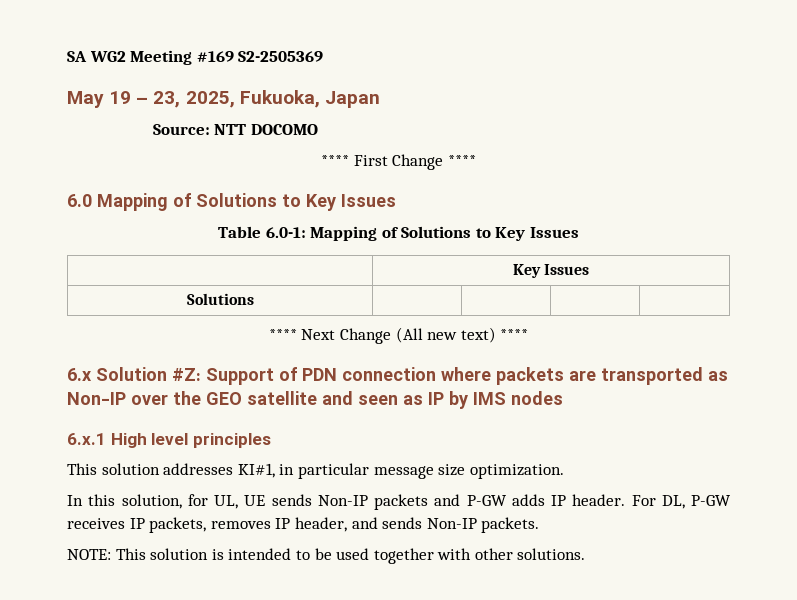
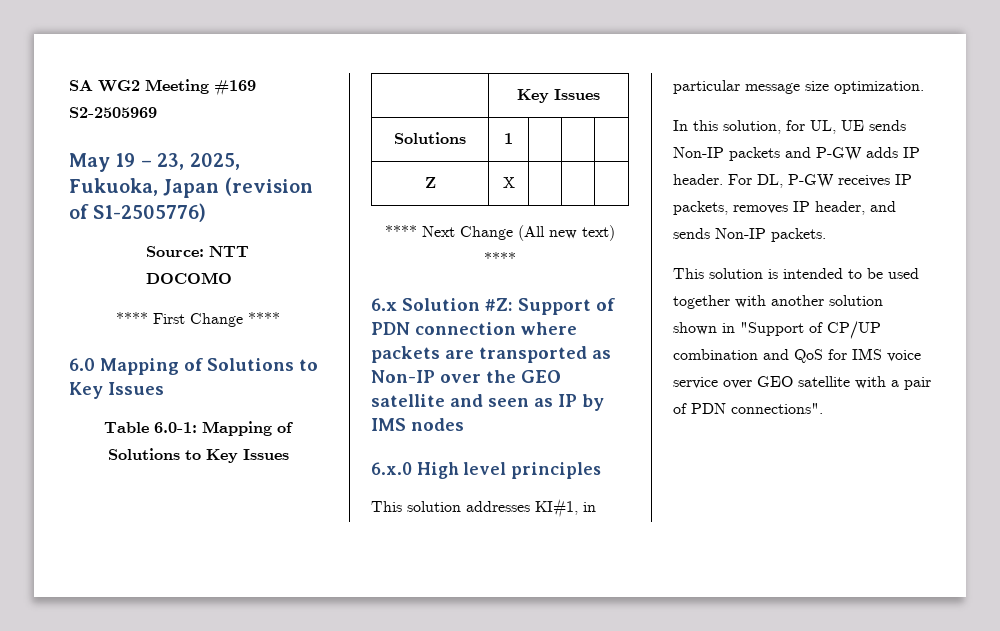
- SA WG2 Meeting #169 S2-2505369
+ SA WG2 Meeting #169 S2-2505969
- May 19 – 23, 2025, Fukuoka, Japan
+ May 19 – 23, 2025, Fukuoka, Japan (revision of S1-2505776)
- Solutions | | | |
+ Solutions | 1 | | |
+ Z | X | | |
- 6.x.1 High level principles
+ 6.x.0 High level principles
- NOTE: This solution is intended to be used together with other solutions.
+ This solution is intended to be used together with another solution shown in "Support of CP/UP combination and QoS for IMS voice service over GEO satellite with a pair of PDN connections".

